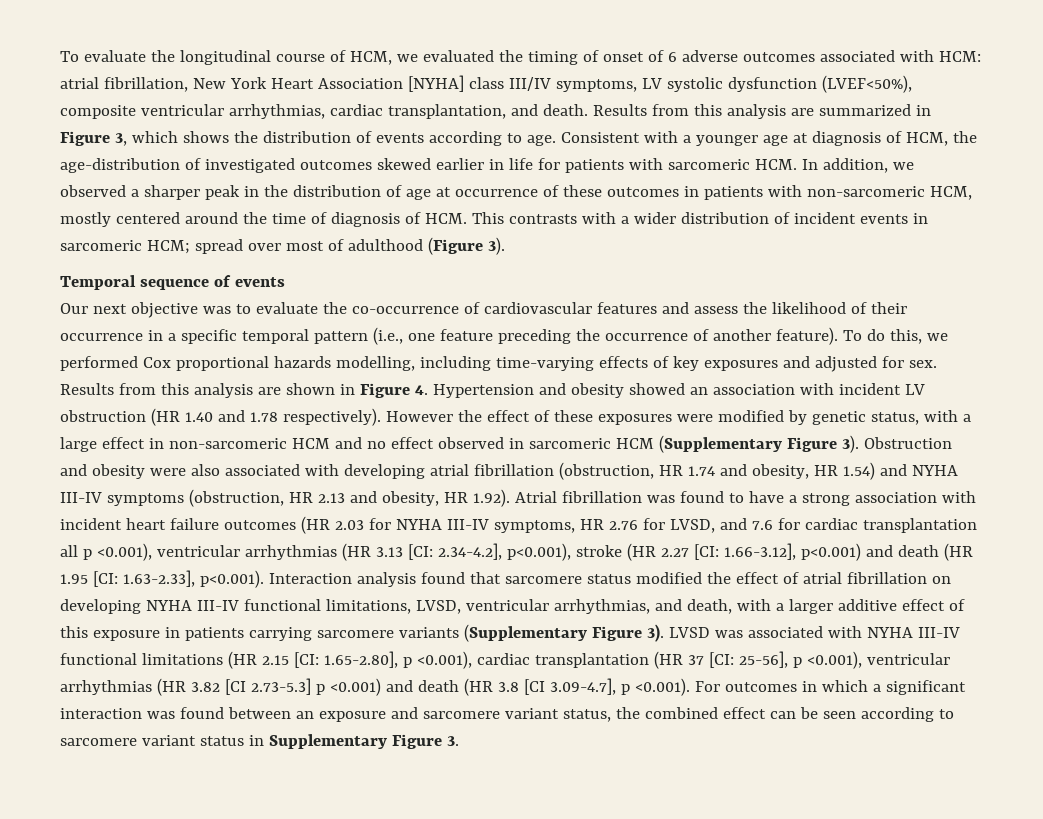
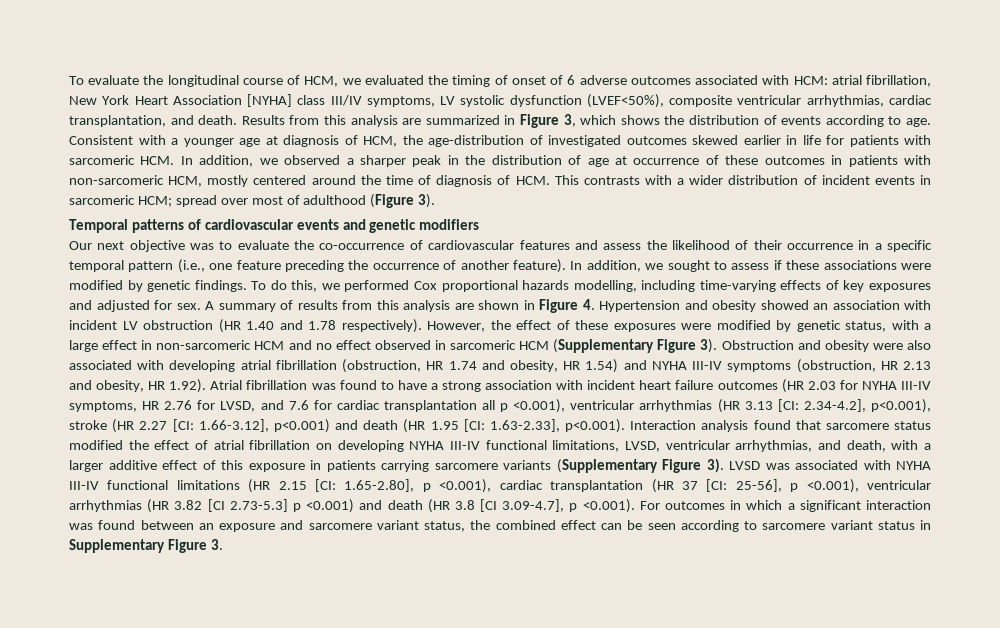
- Temporal sequence of events
+ Temporal patterns of cardiovascular events and genetic modifiers
+ In addition, we sought to assess if these associations were modified by genetic findings.
- Results from this analysis are shown in Figure 4. Hypertension and obesity showed an association with incident LV obstruction (HR 1.40 and 1.78 respectively).
+ A summary of results from this analysis are shown in Figure 4. Hypertension and obesity showed an association with incident LV obstruction (HR 1.40 and 1.78 respectively).
- However the effect of these exposures were modified by genetic status, with a large effect in non-sarcomeric HCM and no effect observed in sarcomeric HCM (Supplementary Figure 3).
+ However, the effect of these exposures were modified by genetic status, with a large effect in non-sarcomeric HCM and no effect observed in sarcomeric HCM (Supplementary Figure 3).

